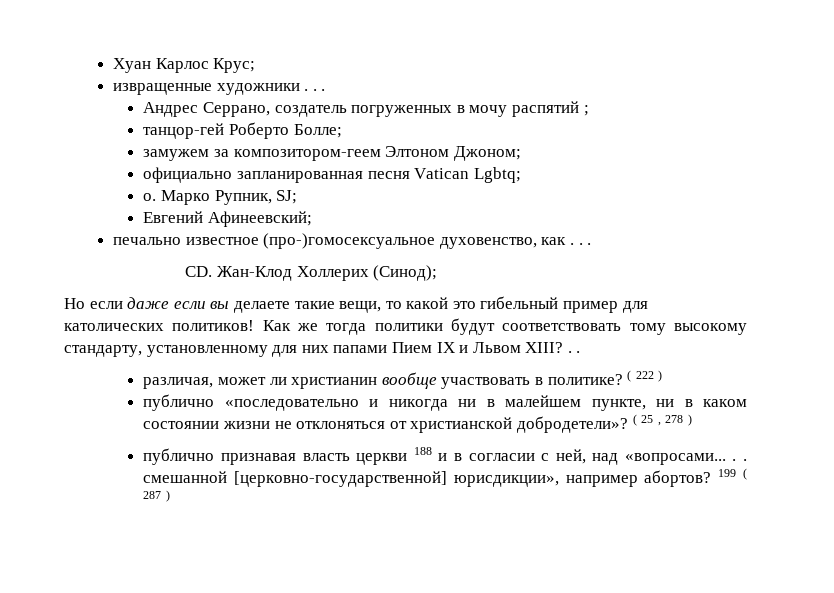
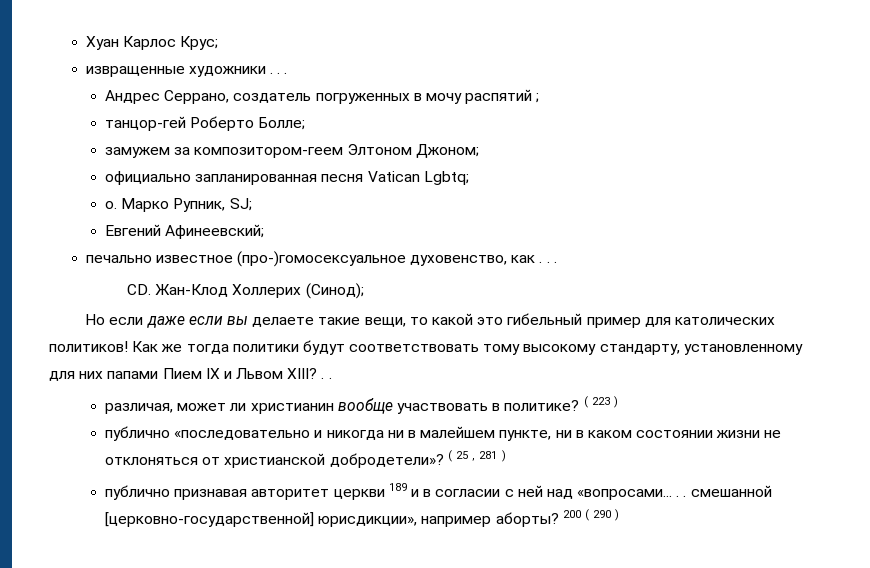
- ( 222 )
+ ( 223 )
- ( 25 , 278 )
+ ( 25 , 281 )
- публично признавая власть церкви 188 и в согласии с ней, над «вопросами... . . смешанной [церковно-государственной] юрисдикции», например абортов? 199 ( 287 )
+ публично признавая авторитет церкви 189 и в согласии с ней над «вопросами... . . смешанной [церковно-государственной] юрисдикции», например аборты? 200 ( 290 )

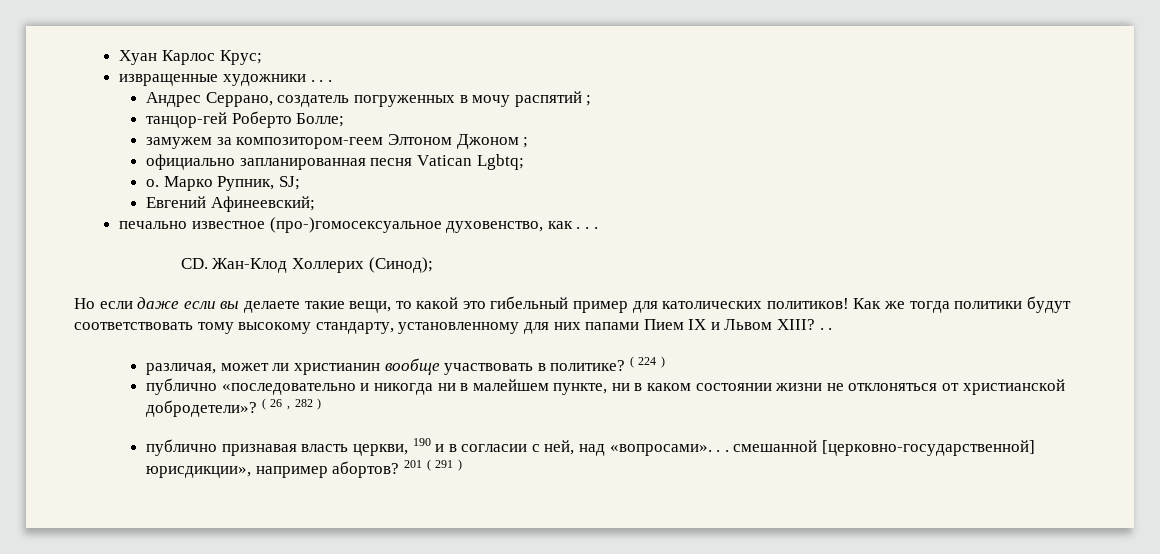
- замужем за композитором-геем Элтоном Джоном;
+ замужем за композитором-геем Элтоном Джоном ;
- ( 223 )
+ ( 224 )
- ( 25 , 281 )
+ ( 26 , 282 )
- публично признавая авторитет церкви 189 и в согласии с ней над «вопросами... . . смешанной [церковно-государственной] юрисдикции», например аборты? 200 ( 290 )
+ публично признавая власть церкви, 190 и в согласии с ней, над «вопросами». . . смешанной [церковно-государственной] юрисдикции», например абортов? 201 ( 291 )

